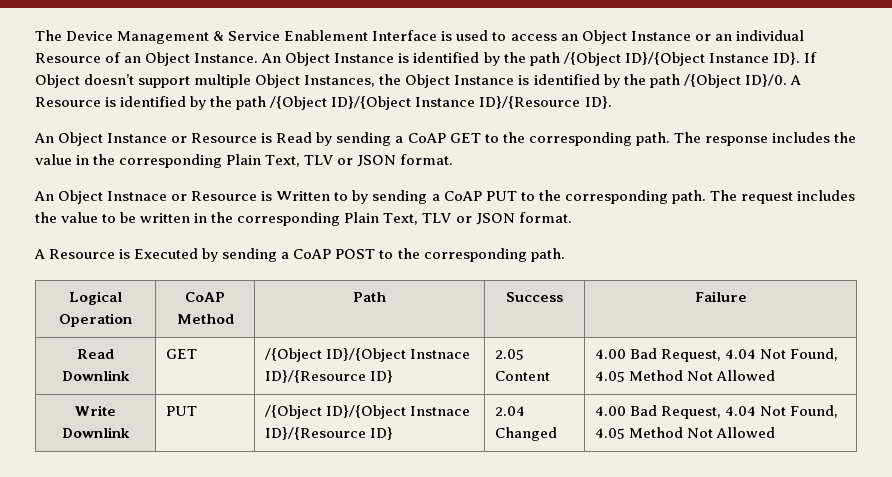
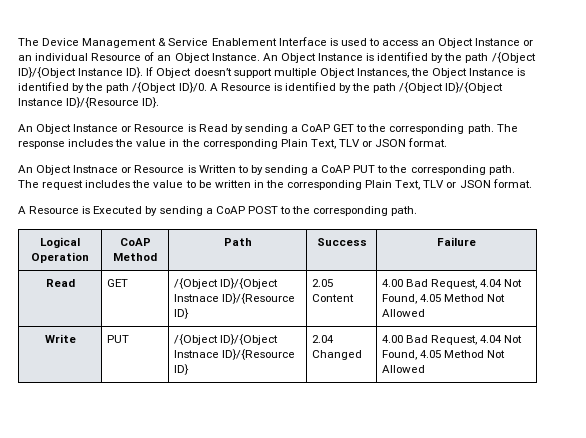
- Read Downlink | GET | /{Object ID}/{Object Instnace ID}/{Resource ID} | 2.05 Content | 4.00 Bad Request, 4.04 Not Found, 4.05 Method Not Allowed
+ Read | GET | /{Object ID}/{Object Instnace ID}/{Resource ID} | 2.05 Content | 4.00 Bad Request, 4.04 Not Found, 4.05 Method Not Allowed
- Write Downlink | PUT | /{Object ID}/{Object Instnace ID}/{Resource ID} | 2.04 Changed | 4.00 Bad Request, 4.04 Not Found, 4.05 Method Not Allowed
+ Write | PUT | /{Object ID}/{Object Instnace ID}/{Resource ID} | 2.04 Changed | 4.00 Bad Request, 4.04 Not Found, 4.05 Method Not Allowed

